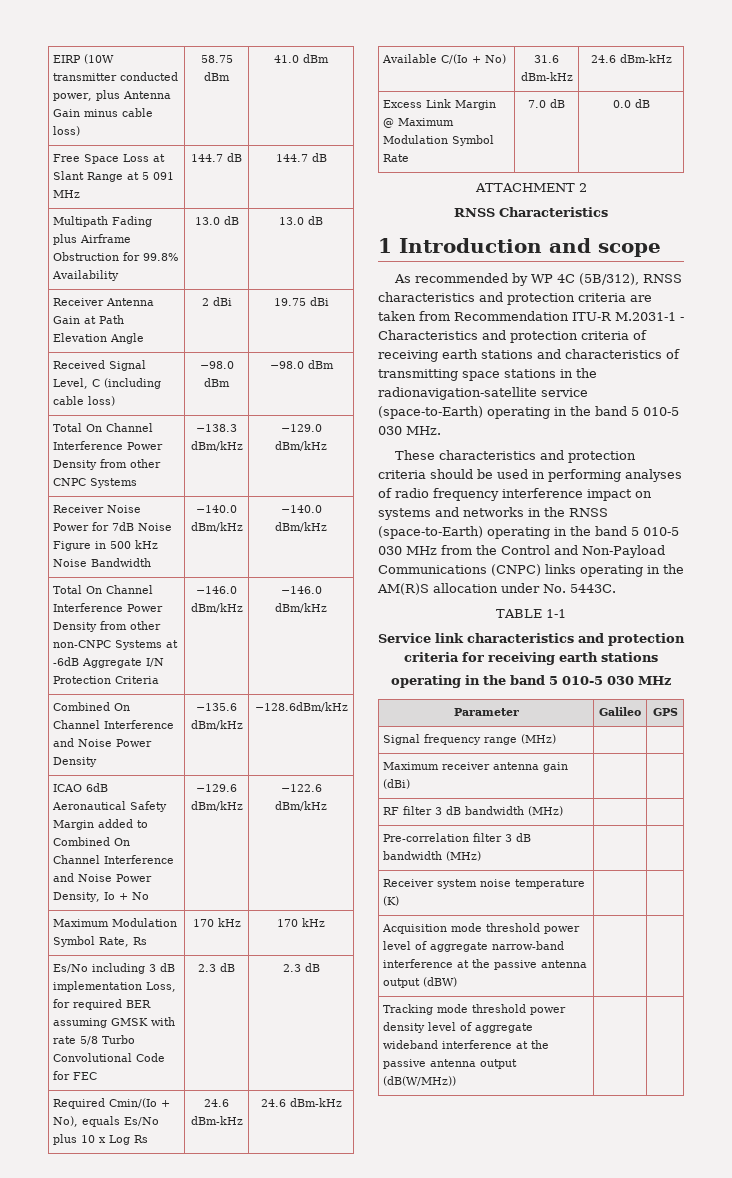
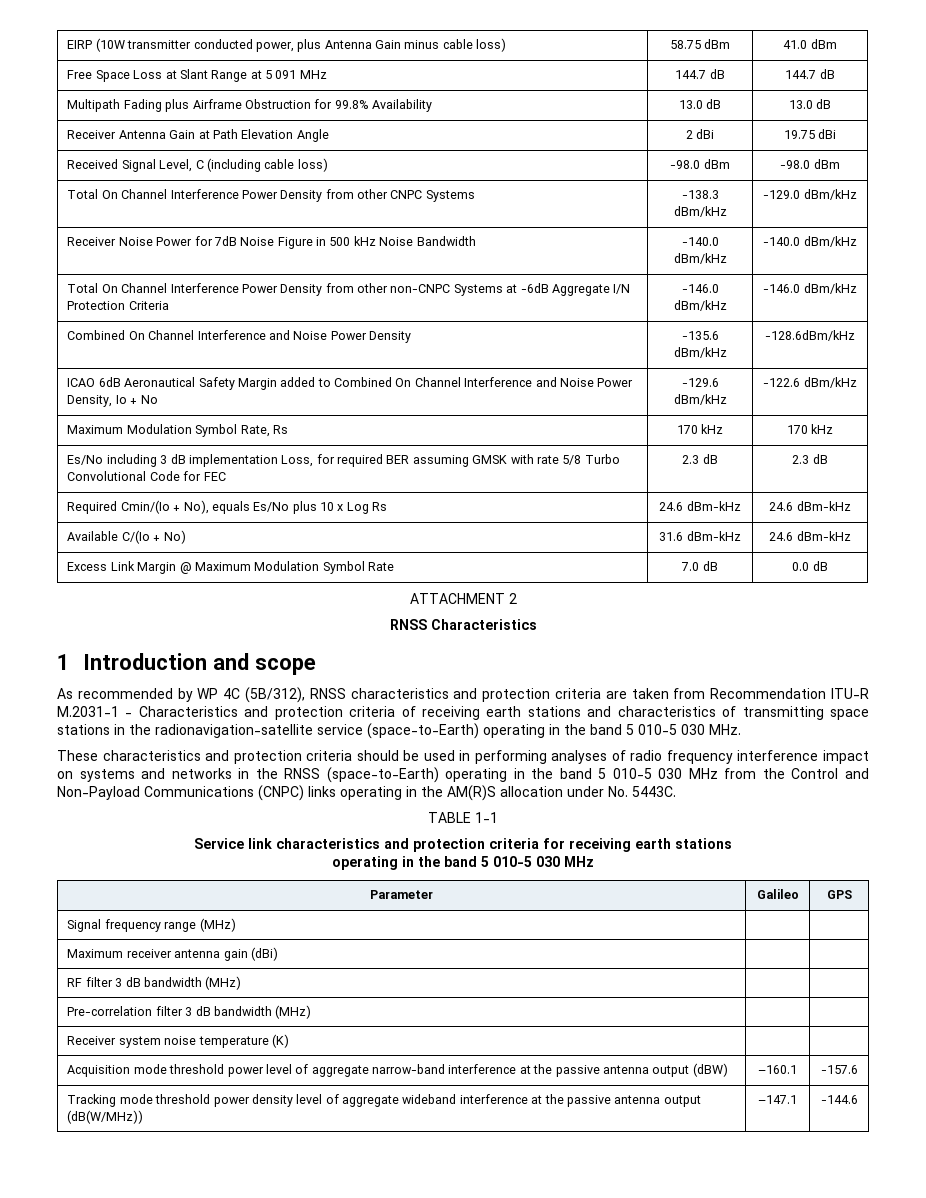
- Acquisition mode threshold power level of aggregate narrow-band interference at the passive antenna output (dBW) | |
+ Acquisition mode threshold power level of aggregate narrow-band interference at the passive antenna output (dBW) | –160.1 | −157.6
- Tracking mode threshold power density level of aggregate wideband interference at the passive antenna output (dB(W/MHz)) | |
+ Tracking mode threshold power density level of aggregate wideband interference at the passive antenna output (dB(W/MHz)) | –147.1 | −144.6

